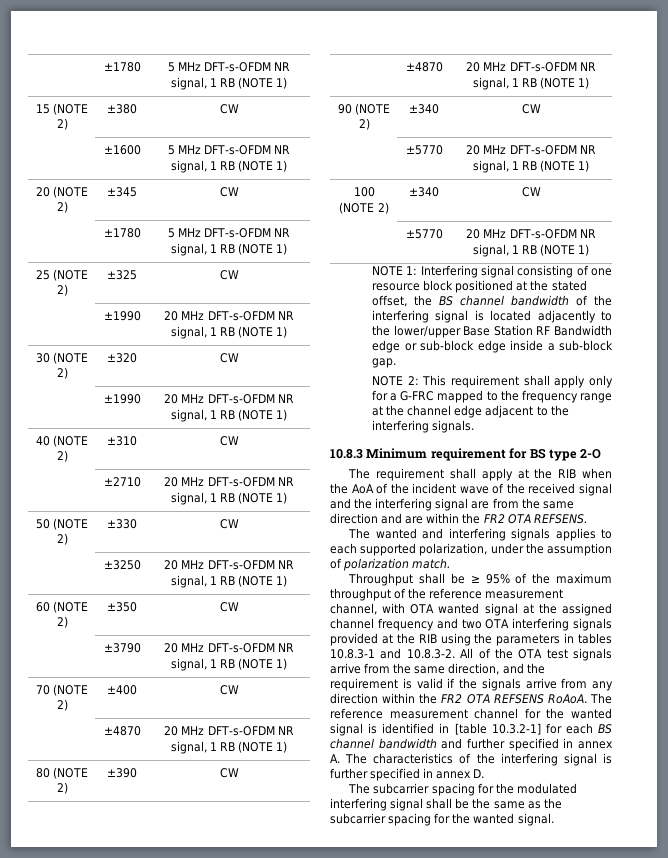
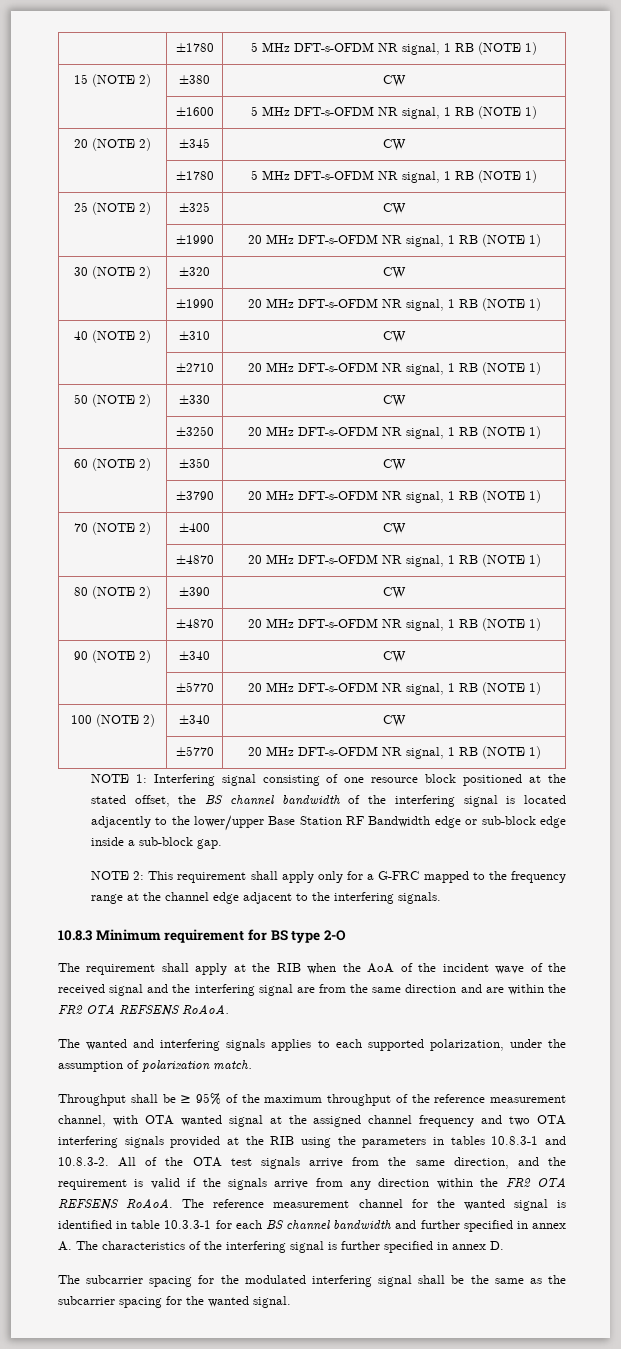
- The requirement shall apply at the RIB when the AoA of the incident wave of the received signal and the interfering signal are from the same direction and are within the FR2 OTA REFSENS.
+ The requirement shall apply at the RIB when the AoA of the incident wave of the received signal and the interfering signal are from the same direction and are within the FR2 OTA REFSENS RoAoA.
- The reference measurement channel for the wanted signal is identified in [table 10.3.2-1] for each BS channel bandwidth and further specified in annex A. The characteristics of the interfering signal is further specified in annex D.
+ The reference measurement channel for the wanted signal is identified in table 10.3.3-1 for each BS channel bandwidth and further specified in annex A. The characteristics of the interfering signal is further specified in annex D.

